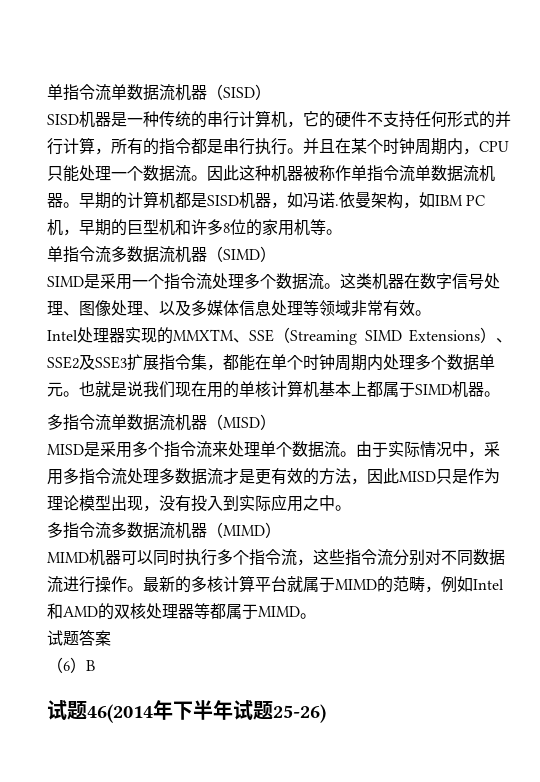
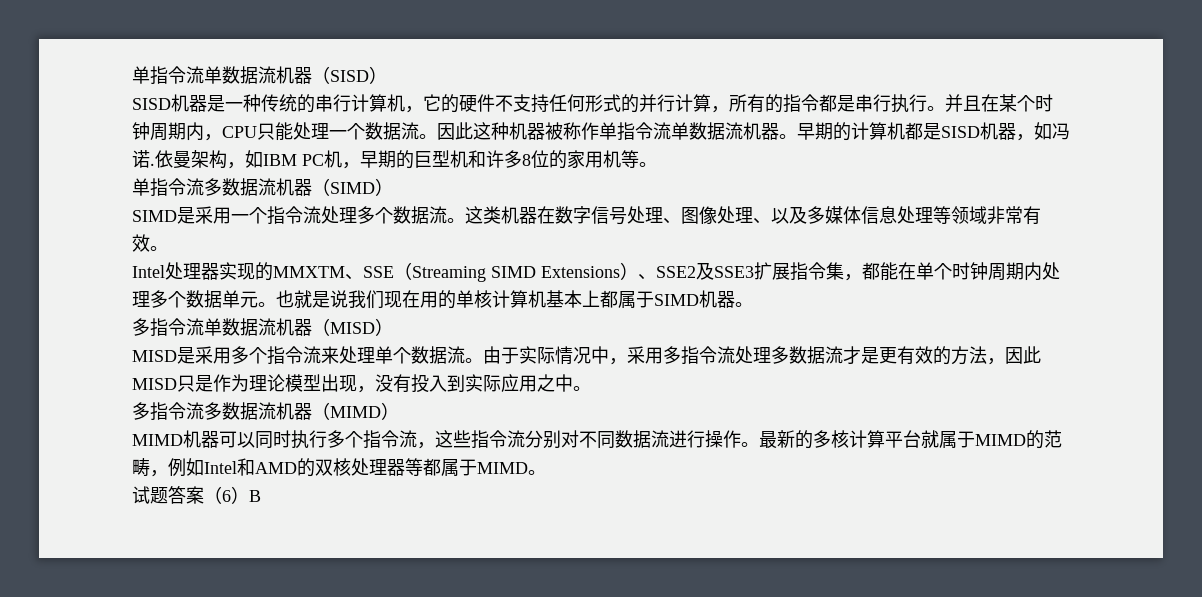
- 试题答案
- （6）B
+ 试题答案（6）B
- 试题46(2014年下半年试题25-26)

